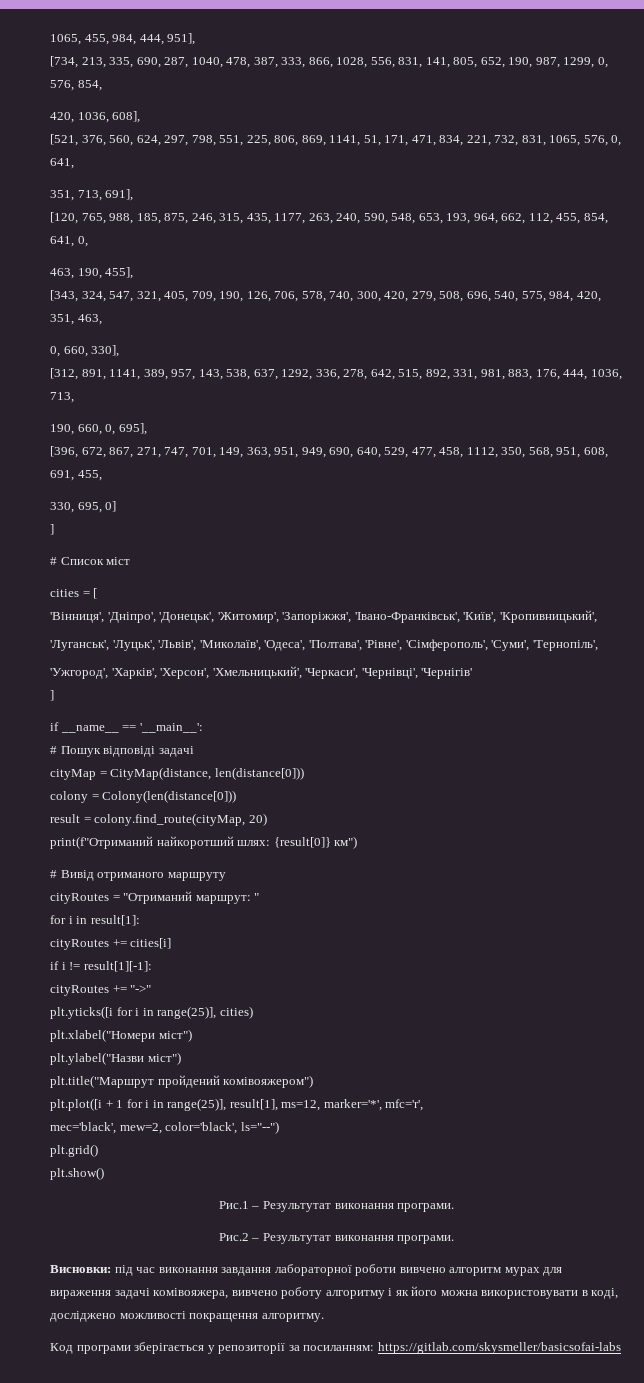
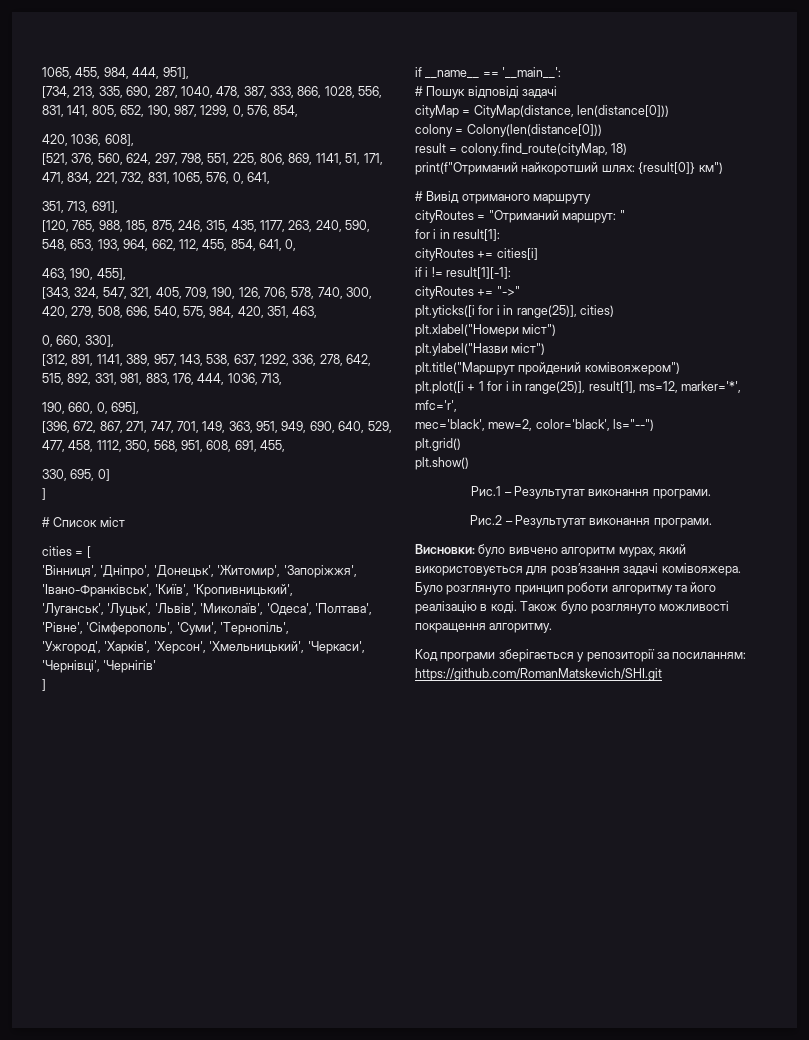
- result = colony.find_route(cityMap, 20)
+ result = colony.find_route(cityMap, 18)
- Висновки: під час виконання завдання лабораторної роботи вивчено алгоритм мурах для вираження задачі комівояжера, вивчено роботу алгоритму і як його можна використовувати в коді, досліджено можливості покращення алгоритму.
+ Висновки: було вивчено алгоритм мурах, який використовується для розв’язання задачі комівояжера. Було розглянуто принцип роботи алгоритму та його реалізацію в коді. Також було розглянуто можливості покращення алгоритму.
- Код програми зберігається у репозиторії за посиланням: https://gitlab.com/skysmeller/basicsofai-labs
+ Код програми зберігається у репозиторії за посиланням: https://github.com/RomanMatskevich/SHI.git

